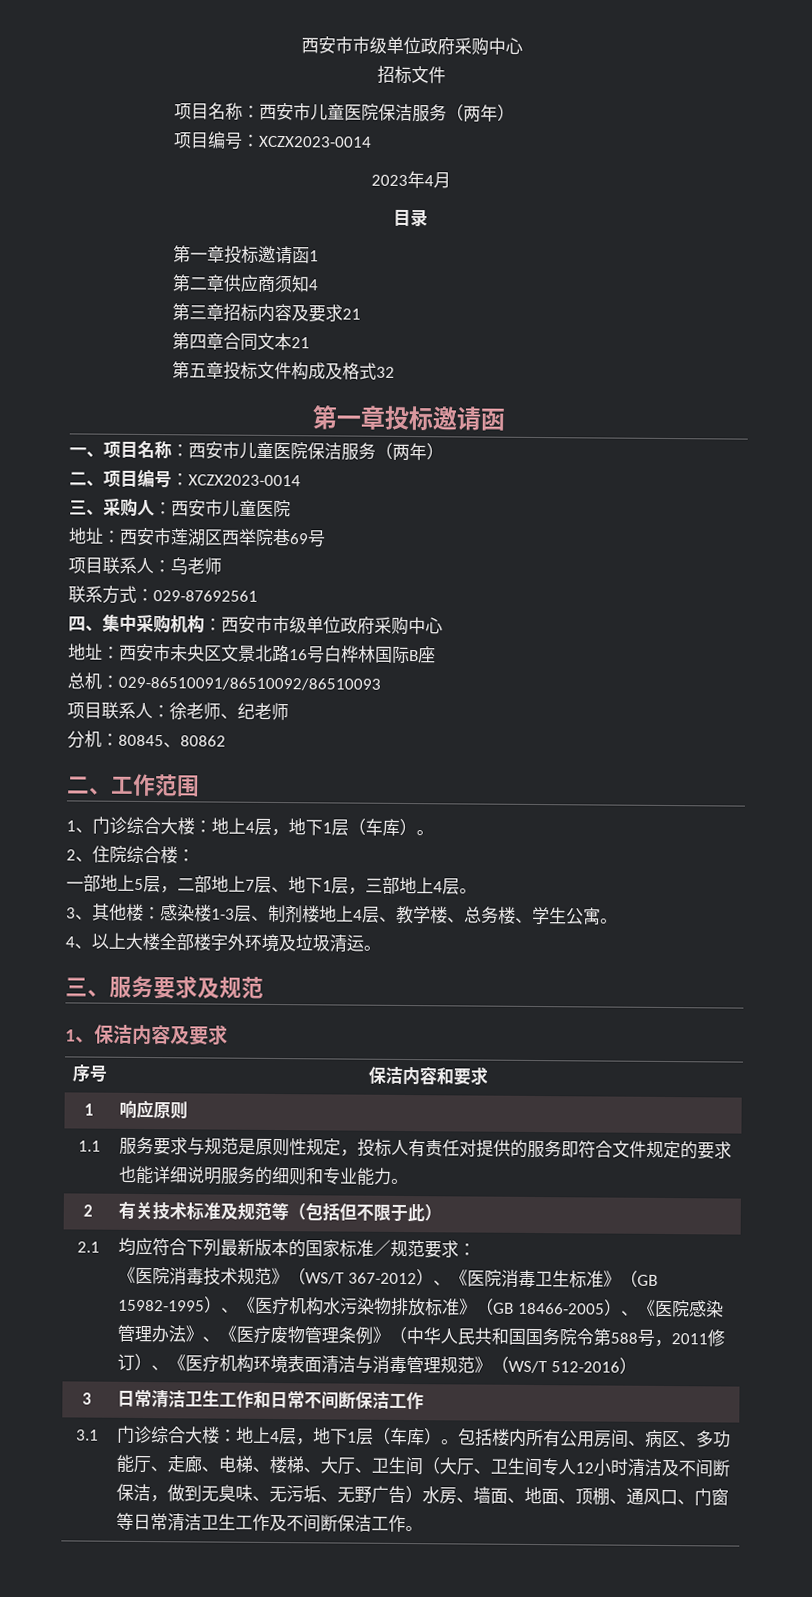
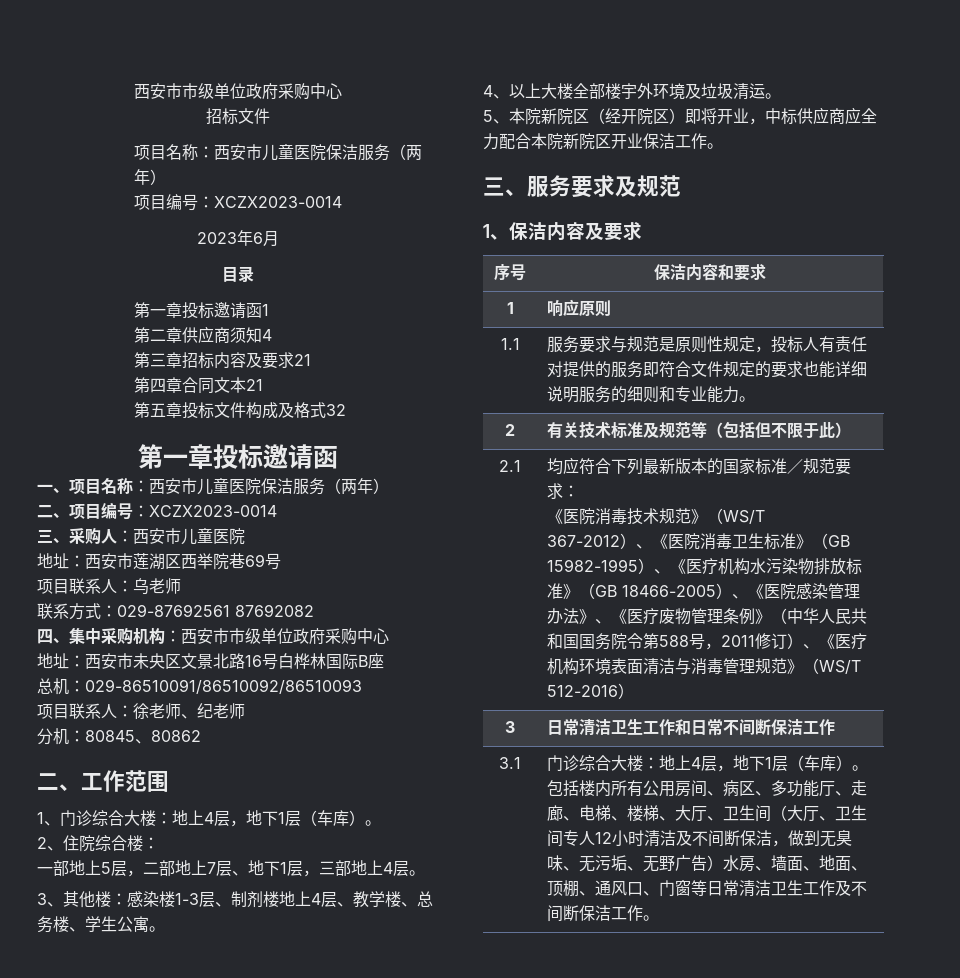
- 2023年4月
+ 2023年6月
- 联系方式：029-87692561
+ 联系方式：029-87692561 87692082
+ 5、本院新院区（经开院区）即将开业，中标供应商应全力配合本院新院区开业保洁工作。

